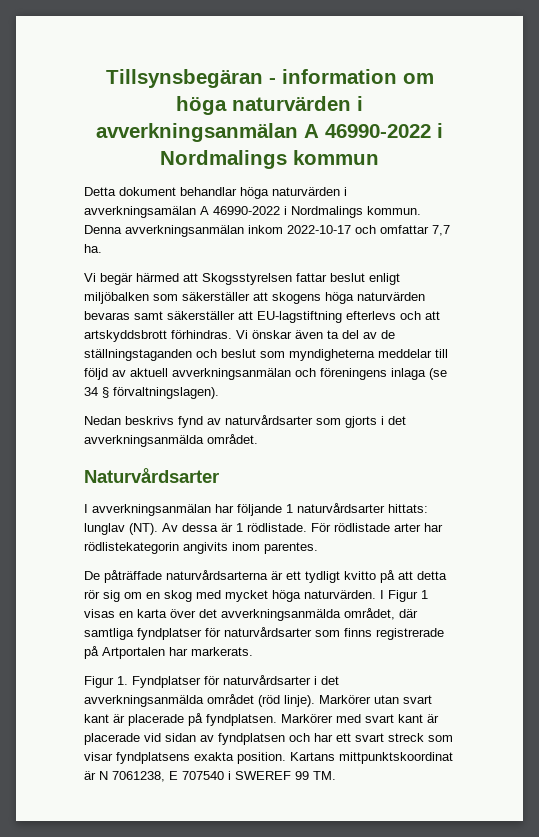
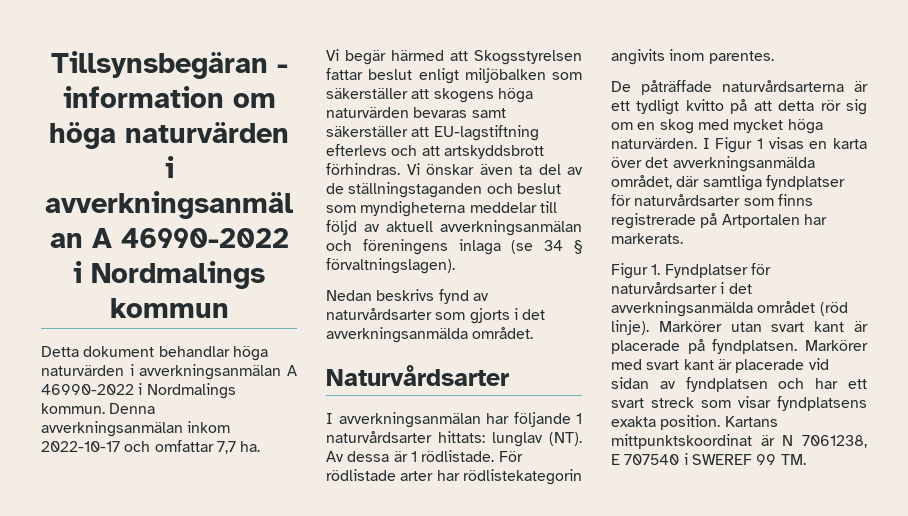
- Detta dokument behandlar höga naturvärden i avverkningsamälan A 46990-2022 i Nordmalings kommun.
+ Detta dokument behandlar höga naturvärden i avverkningsanmälan A 46990-2022 i Nordmalings kommun.

